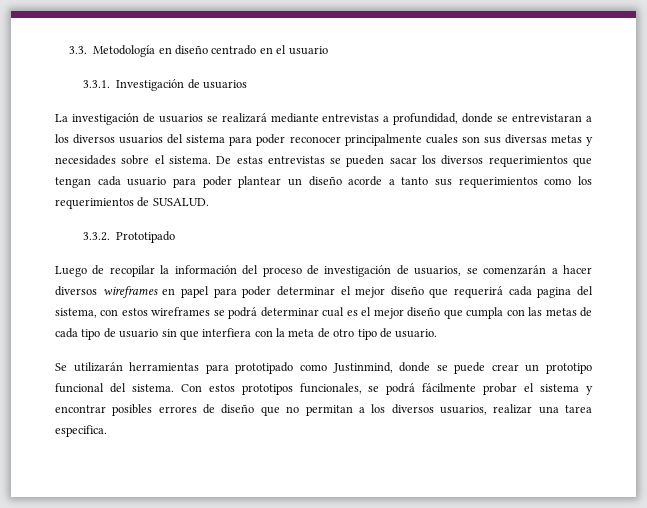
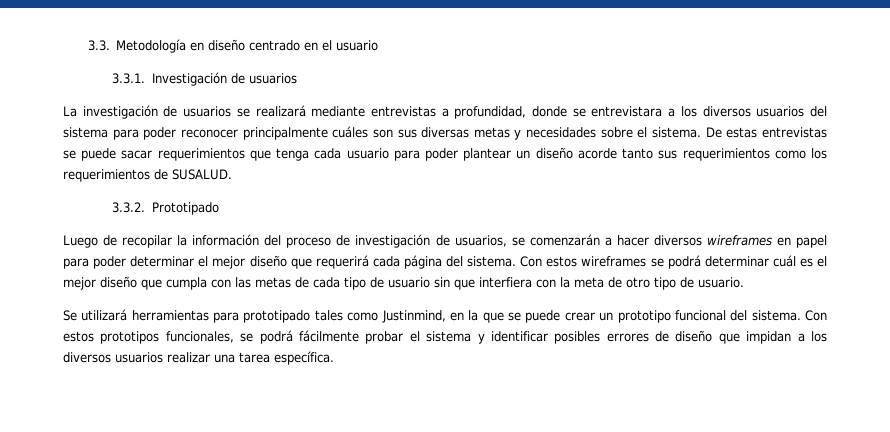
- La investigación de usuarios se realizará mediante entrevistas a profundidad, donde se entrevistaran a los diversos usuarios del sistema para poder reconocer principalmente cuales son sus diversas metas y necesidades sobre el sistema.
+ La investigación de usuarios se realizará mediante entrevistas a profundidad, donde se entrevistara a los diversos usuarios del sistema para poder reconocer principalmente cuáles son sus diversas metas y necesidades sobre el sistema.
- De estas entrevistas se pueden sacar los diversos requerimientos que tengan cada usuario para poder plantear un diseño acorde a tanto sus requerimientos como los requerimientos de SUSALUD.
+ De estas entrevistas se puede sacar requerimientos que tenga cada usuario para poder plantear un diseño acorde tanto sus requerimientos como los requerimientos de SUSALUD.
- Luego de recopilar la información del proceso de investigación de usuarios, se comenzarán a hacer diversos wireframes en papel para poder determinar el mejor diseño que requerirá cada pagina del sistema, con estos wireframes se podrá determinar cual es el mejor diseño que cumpla con las metas de cada tipo de usuario sin que interfiera con la meta de otro tipo de usuario.
+ Luego de recopilar la información del proceso de investigación de usuarios, se comenzarán a hacer diversos wireframes en papel para poder determinar el mejor diseño que requerirá cada página del sistema. Con estos wireframes se podrá determinar cuál es el mejor diseño que cumpla con las metas de cada tipo de usuario sin que interfiera con la meta de otro tipo de usuario.
- Se utilizarán herramientas para prototipado como Justinmind, donde se puede crear un prototipo funcional del sistema.
+ Se utilizará herramientas para prototipado tales como Justinmind, en la que se puede crear un prototipo funcional del sistema.
- Con estos prototipos funcionales, se podrá fácilmente probar el sistema y encontrar posibles errores de diseño que no permitan a los diversos usuarios, realizar una tarea especifica.
+ Con estos prototipos funcionales, se podrá fácilmente probar el sistema y identificar posibles errores de diseño que impidan a los diversos usuarios realizar una tarea específica.

